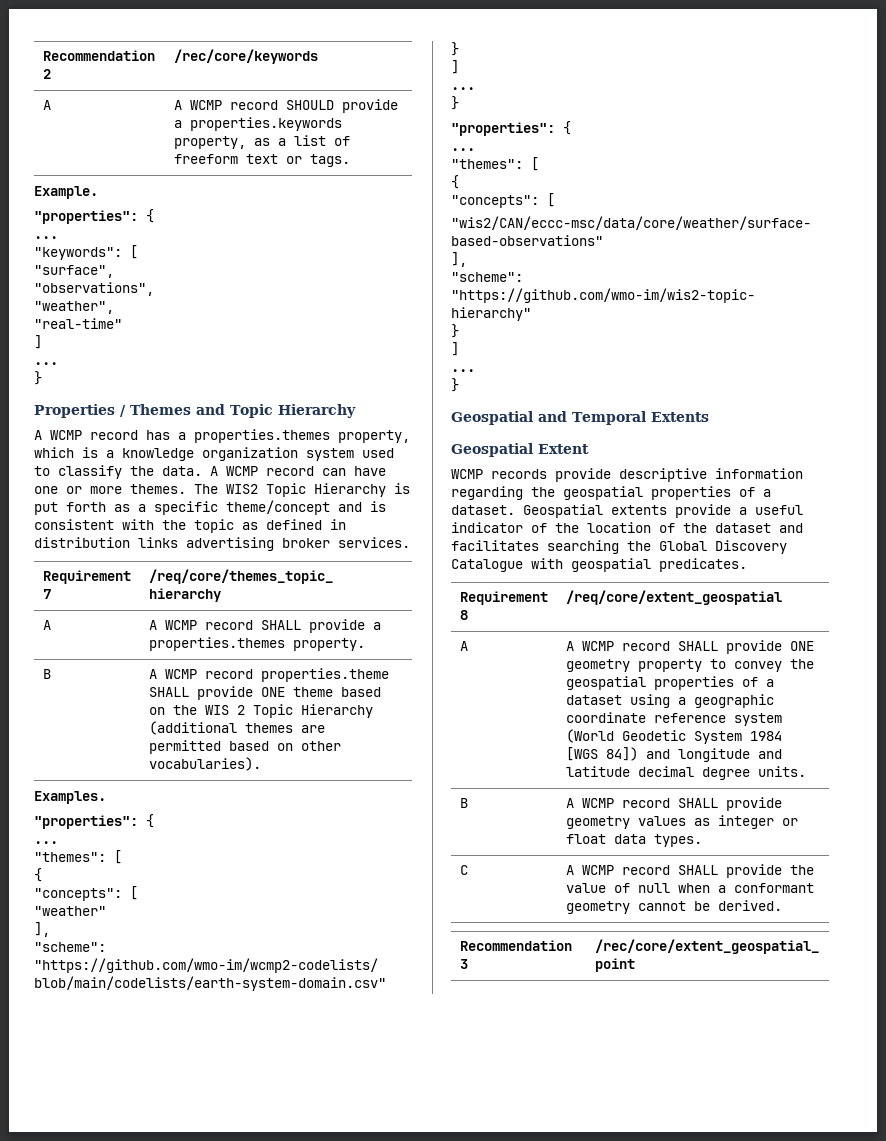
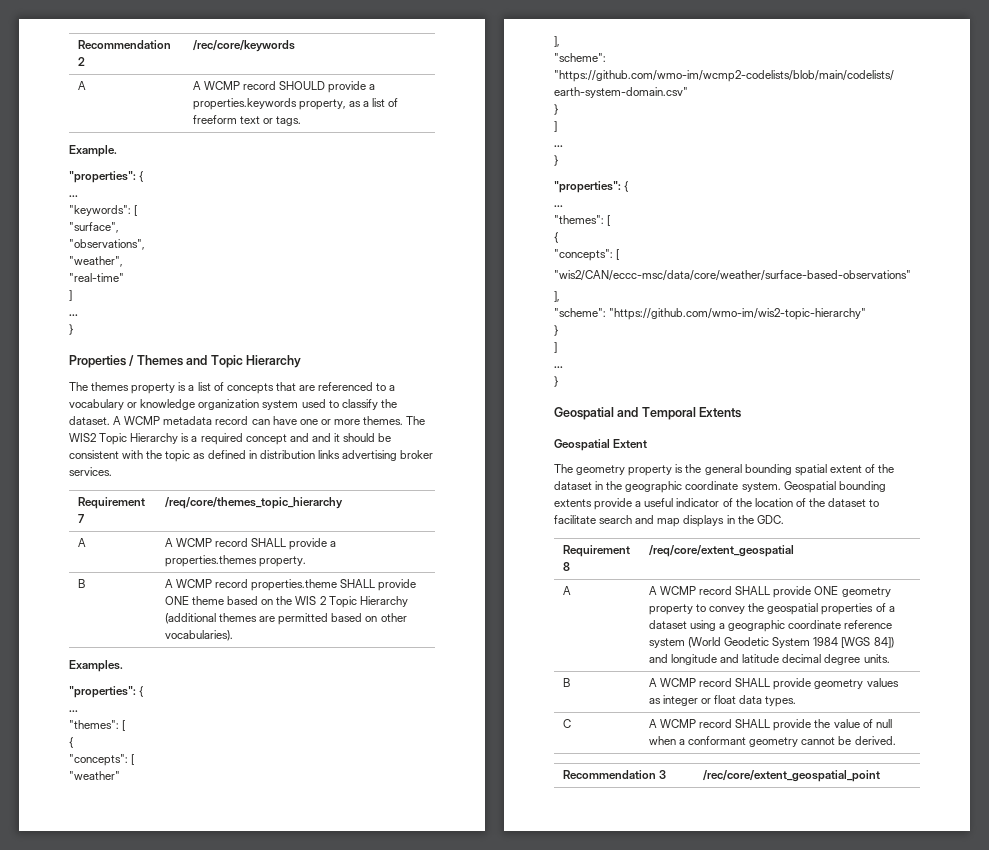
- A WCMP record has a properties.themes property, which is a knowledge organization system used to classify the data. A WCMP record can have one or more themes.
+ The themes property is a list of concepts that are referenced to a vocabulary or knowledge organization system used to classify the dataset. A WCMP metadata record can have one or more themes.
- The WIS2 Topic Hierarchy is put forth as a specific theme/concept and is consistent with the topic as defined in distribution links advertising broker services.
+ The WIS2 Topic Hierarchy is a required concept and and it should be consistent with the topic as defined in distribution links advertising broker services.
- WCMP records provide descriptive information regarding the geospatial properties of a dataset. Geospatial extents provide a useful indicator of the location of the dataset and facilitates searching the Global Discovery Catalogue with geospatial predicates.
+ The geometry property is the general bounding spatial extent of the dataset in the geographic coordinate system. Geospatial bounding extents provide a useful indicator of the location of the dataset to facilitate search and map displays in the GDC.

